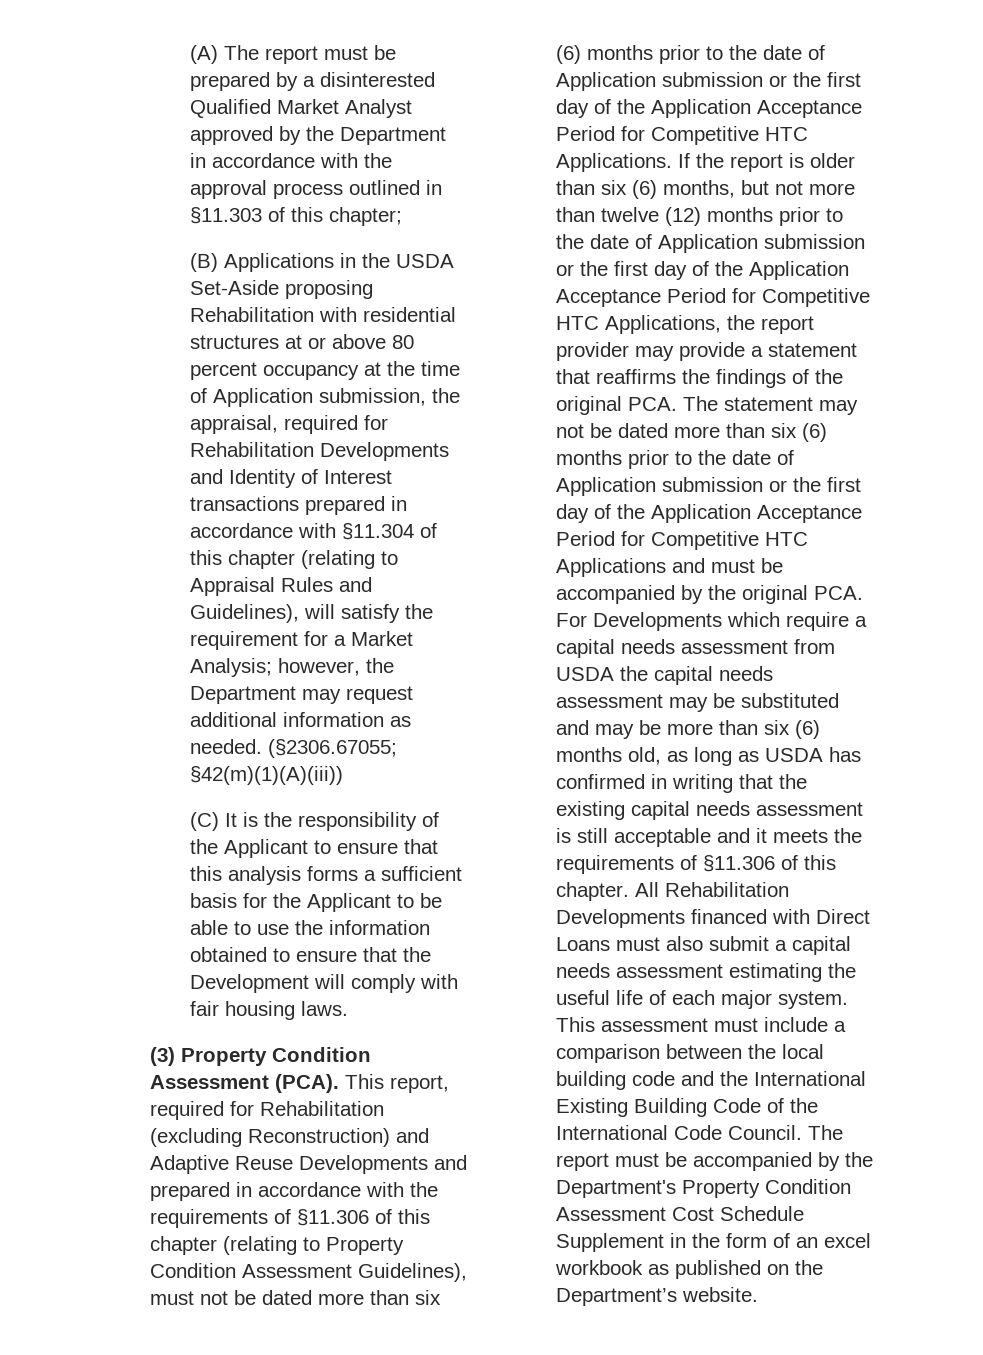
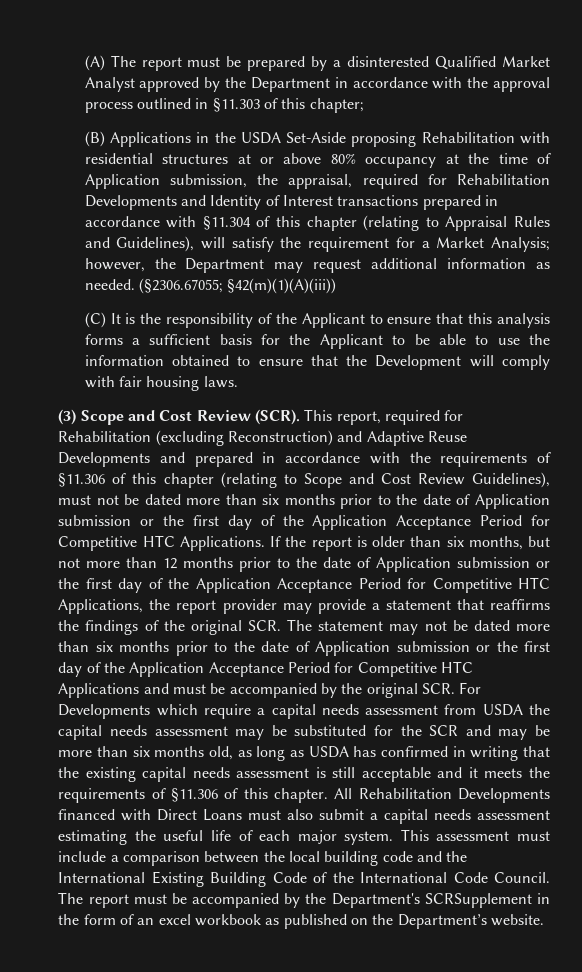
- (B) Applications in the USDA Set-Aside proposing Rehabilitation with residential structures at or above 80 percent occupancy at the time of Application submission, the appraisal, required for Rehabilitation Developments and Identity of Interest transactions prepared in accordance with §11.304 of this chapter (relating to Appraisal Rules and Guidelines), will satisfy the requirement for a Market Analysis;
+ (B) Applications in the USDA Set-Aside proposing Rehabilitation with residential structures at or above 80% occupancy at the time of Application submission, the appraisal, required for Rehabilitation Developments and Identity of Interest transactions prepared in accordance with §11.304 of this chapter (relating to Appraisal Rules and Guidelines), will satisfy the requirement for a Market Analysis;
- (3) Property Condition Assessment (PCA).
+ (3) Scope and Cost Review (SCR).
- This report, required for Rehabilitation (excluding Reconstruction) and Adaptive Reuse Developments and prepared in accordance with the requirements of §11.306 of this chapter (relating to Property Condition Assessment Guidelines), must not be dated more than six (6) months prior to the date of Application submission or the first day of the Application Acceptance Period for Competitive HTC Applications.
+ This report, required for Rehabilitation (excluding Reconstruction) and Adaptive Reuse Developments and prepared in accordance with the requirements of §11.306 of this chapter (relating to Scope and Cost Review Guidelines), must not be dated more than six months prior to the date of Application submission or the first day of the Application Acceptance Period for Competitive HTC Applications.
- If the report is older than six (6) months, but not more than twelve (12) months prior to the date of Application submission or the first day of the Application Acceptance Period for Competitive HTC Applications, the report provider may provide a statement that reaffirms the findings of the original PCA. The statement may not be dated more than six (6) months prior to the date of Application submission or the first day of the Application Acceptance Period for Competitive HTC Applications and must be accompanied by the original PCA. For Developments which require a capital needs assessment from USDA the capital needs assessment may be substituted and may be more than six (6) months old, as long as USDA has confirmed in writing that the existing capital needs assessment is still acceptable and it meets the requirements of §11.306 of this chapter.
+ If the report is older than six months, but not more than 12 months prior to the date of Application submission or the first day of the Application Acceptance Period for Competitive HTC Applications, the report provider may provide a statement that reaffirms the findings of the original SCR. The statement may not be dated more than six months prior to the date of Application submission or the first day of the Application Acceptance Period for Competitive HTC Applications and must be accompanied by the original SCR. For Developments which require a capital needs assessment from USDA the capital needs assessment may be substituted for the SCR and may be more than six months old, as long as USDA has confirmed in writing that the existing capital needs assessment is still acceptable and it meets the requirements of §11.306 of this chapter.
- The report must be accompanied by the Department's Property Condition Assessment Cost Schedule Supplement in the form of an excel workbook as published on the Department’s website.
+ The report must be accompanied by the Department's SCRSupplement in the form of an excel workbook as published on the Department’s website.

